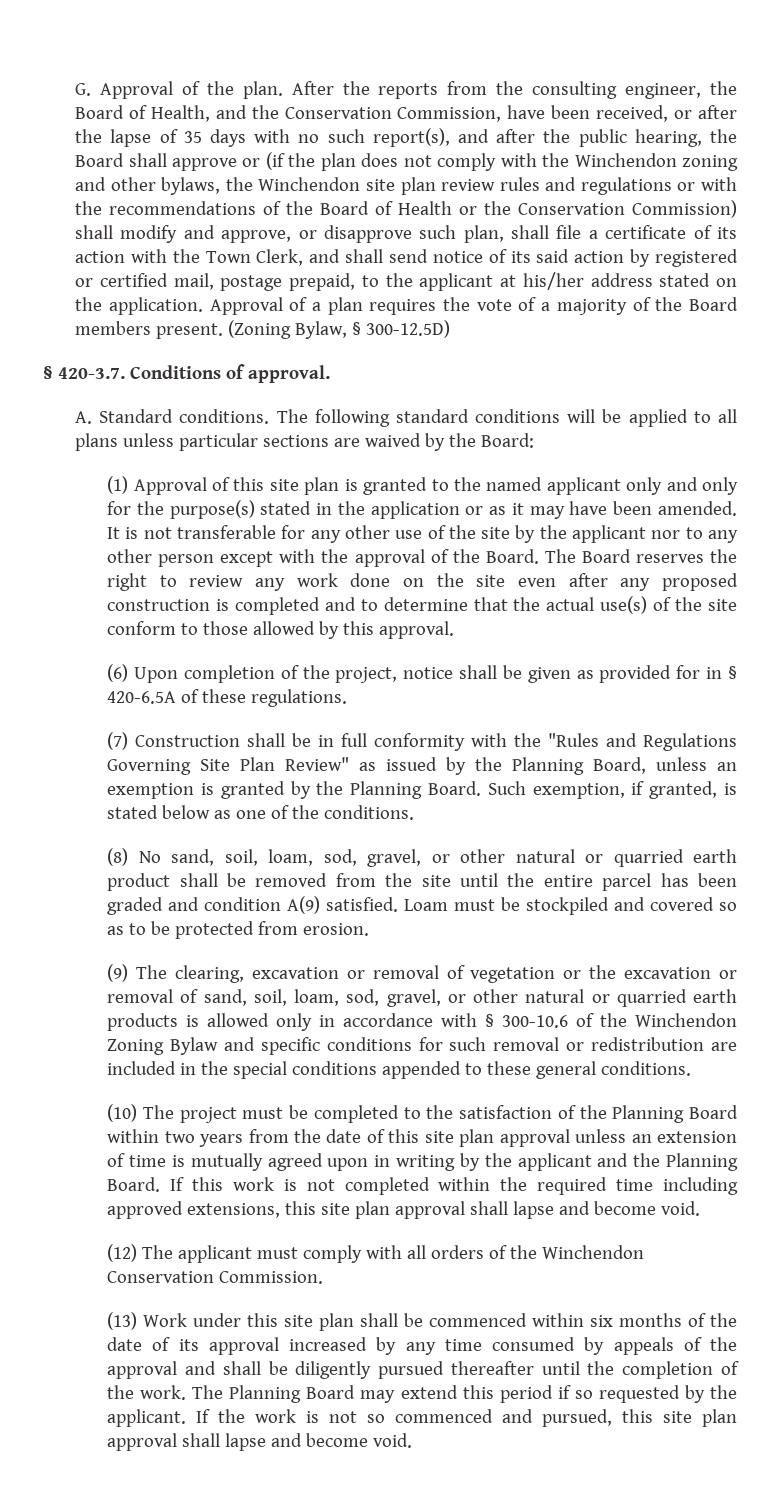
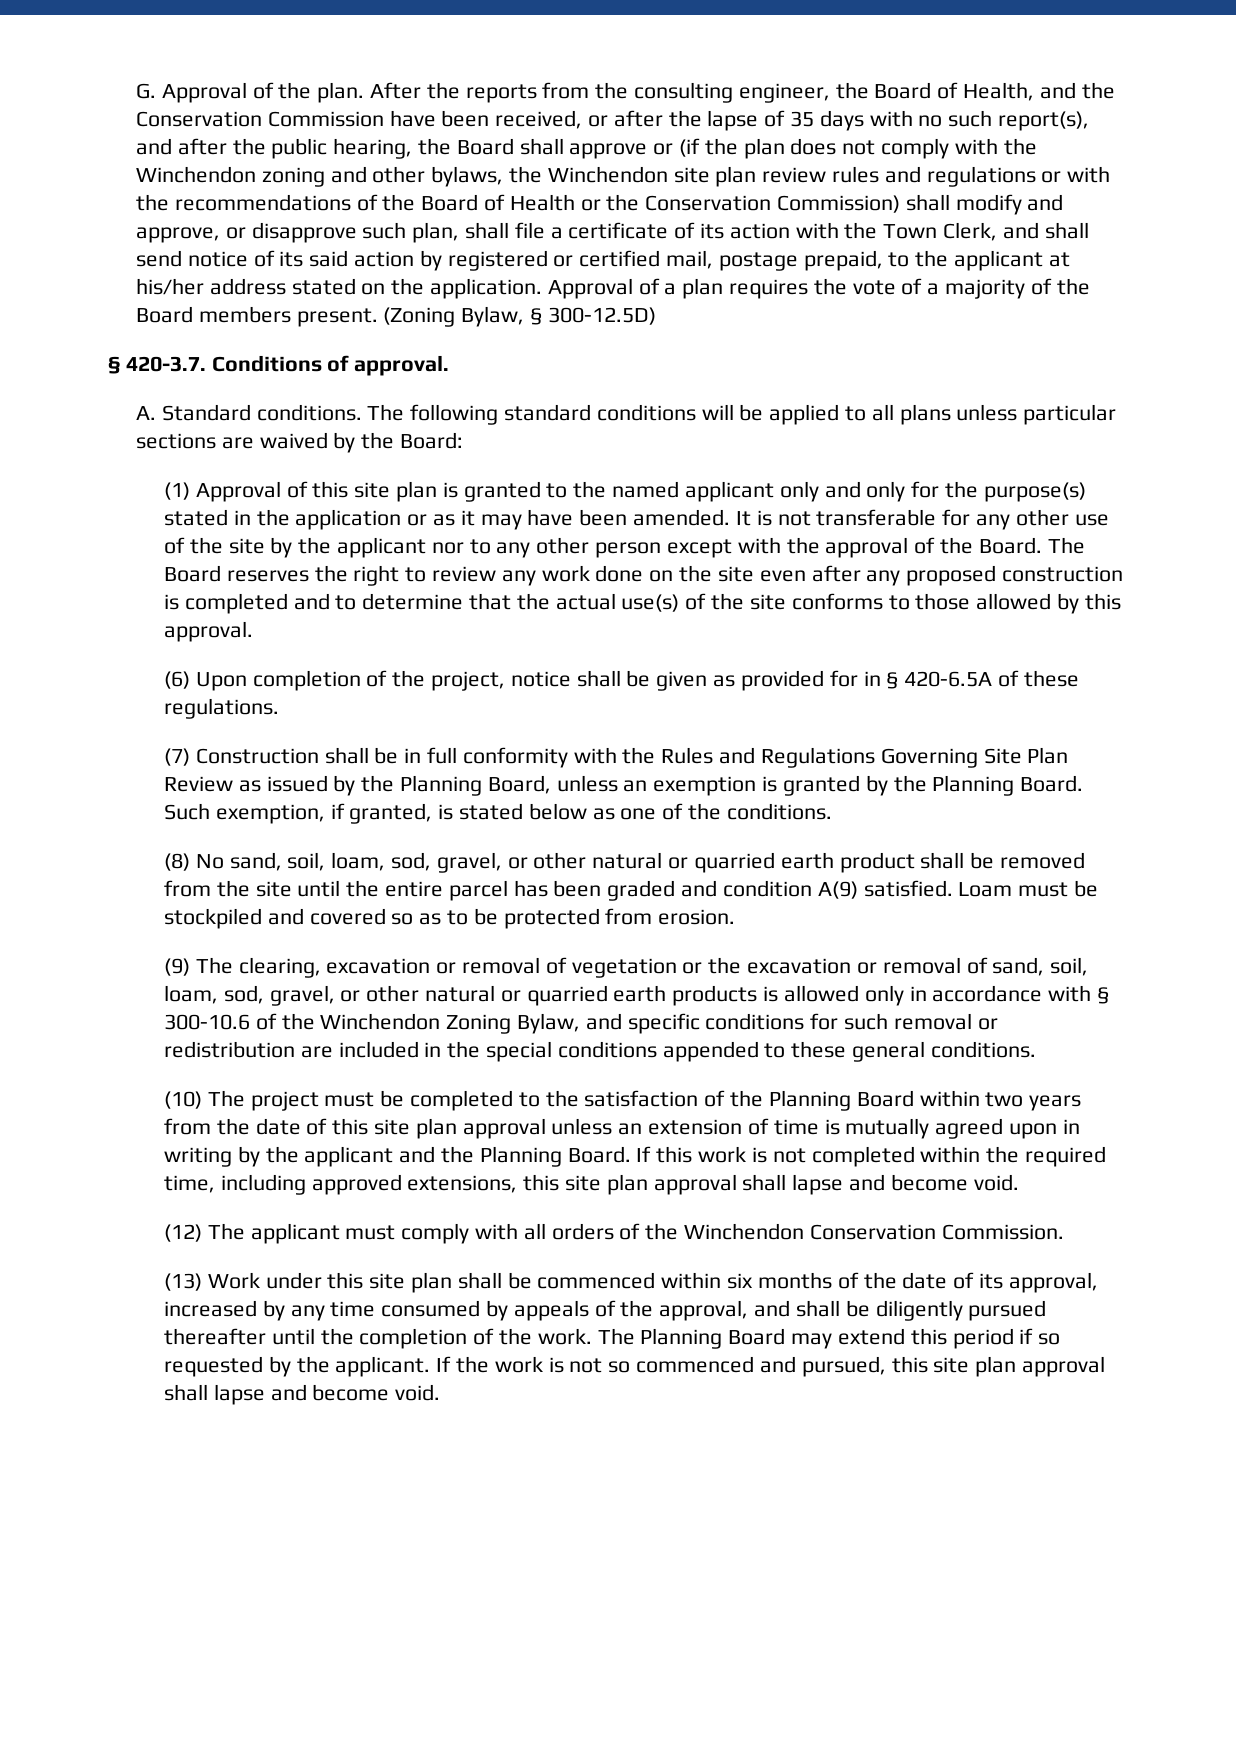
- After the reports from the consulting engineer, the Board of Health, and the Conservation Commission, have been received, or after the lapse of 35 days with no such report(s), and after the public hearing, the Board shall approve or (if the plan does not comply with the Winchendon zoning and other bylaws, the Winchendon site plan review rules and regulations or with the recommendations of the Board of Health or the Conservation Commission) shall modify and approve, or disapprove such plan, shall file a certificate of its action with the Town Clerk, and shall send notice of its said action by registered or certified mail, postage prepaid, to the applicant at his/her address stated on the application.
+ After the reports from the consulting engineer, the Board of Health, and the Conservation Commission have been received, or after the lapse of 35 days with no such report(s), and after the public hearing, the Board shall approve or (if the plan does not comply with the Winchendon zoning and other bylaws, the Winchendon site plan review rules and regulations or with the recommendations of the Board of Health or the Conservation Commission) shall modify and approve, or disapprove such plan, shall file a certificate of its action with the Town Clerk, and shall send notice of its said action by registered or certified mail, postage prepaid, to the applicant at his/her address stated on the application.
- The Board reserves the right to review any work done on the site even after any proposed construction is completed and to determine that the actual use(s) of the site conform to those allowed by this approval.
+ The Board reserves the right to review any work done on the site even after any proposed construction is completed and to determine that the actual use(s) of the site conforms to those allowed by this approval.
- (7) Construction shall be in full conformity with the "Rules and Regulations Governing Site Plan Review" as issued by the Planning Board, unless an exemption is granted by the Planning Board.
+ (7) Construction shall be in full conformity with the Rules and Regulations Governing Site Plan Review as issued by the Planning Board, unless an exemption is granted by the Planning Board.
- (9) The clearing, excavation or removal of vegetation or the excavation or removal of sand, soil, loam, sod, gravel, or other natural or quarried earth products is allowed only in accordance with § 300-10.6 of the Winchendon Zoning Bylaw and specific conditions for such removal or redistribution are included in the special conditions appended to these general conditions.
+ (9) The clearing, excavation or removal of vegetation or the excavation or removal of sand, soil, loam, sod, gravel, or other natural or quarried earth products is allowed only in accordance with § 300-10.6 of the Winchendon Zoning Bylaw, and specific conditions for such removal or redistribution are included in the special conditions appended to these general conditions.
- If this work is not completed within the required time including approved extensions, this site plan approval shall lapse and become void.
+ If this work is not completed within the required time, including approved extensions, this site plan approval shall lapse and become void.
- (13) Work under this site plan shall be commenced within six months of the date of its approval increased by any time consumed by appeals of the approval and shall be diligently pursued thereafter until the completion of the work.
+ (13) Work under this site plan shall be commenced within six months of the date of its approval, increased by any time consumed by appeals of the approval, and shall be diligently pursued thereafter until the completion of the work.

